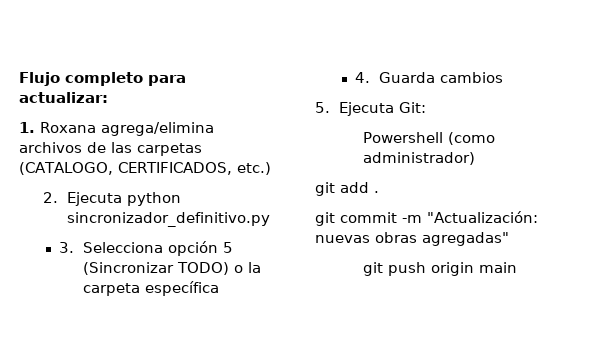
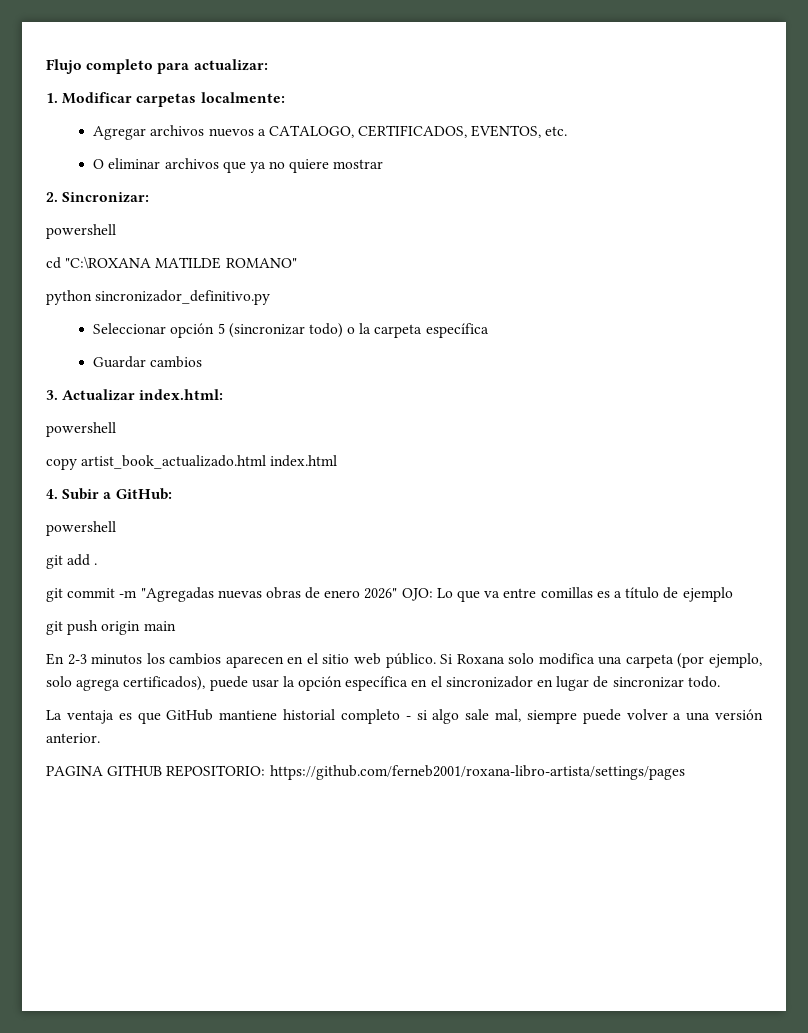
- 1. Roxana agrega/elimina archivos de las carpetas (CATALOGO, CERTIFICADOS, etc.)
- 2. Ejecuta python sincronizador_definitivo.py
- 3. Selecciona opción 5 (Sincronizar TODO) o la carpeta específica
+ 1. Modificar carpetas localmente:
+ Agregar archivos nuevos a CATALOGO, CERTIFICADOS, EVENTOS, etc.
+ O eliminar archivos que ya no quiere mostrar
+ 2. Sincronizar:
+ powershell
+ cd "C:\ROXANA MATILDE ROMANO"
+ python sincronizador_definitivo.py
+ Seleccionar opción 5 (sincronizar todo) o la carpeta específica
- 4. Guarda cambios
+ Guardar cambios
- 5. Ejecuta Git:
- Powershell (como administrador)
+ 3. Actualizar index.html:
+ powershell
+ copy artist_book_actualizado.html index.html
+ 4. Subir a GitHub:
+ powershell
- git commit -m "Actualización: nuevas obras agregadas"
+ git commit -m "Agregadas nuevas obras de enero 2026" OJO: Lo que va entre comillas es a título de ejemplo
  git push origin main
+ En 2-3 minutos los cambios aparecen en el sitio web público. Si Roxana solo modifica una carpeta (por ejemplo, solo agrega certificados), puede usar la opción específica en el sincronizador en lugar de sincronizar todo.
+ La ventaja es que GitHub mantiene historial completo - si algo sale mal, siempre puede volver a una versión anterior.
+ PAGINA GITHUB REPOSITORIO: https://github.com/ferneb2001/roxana-libro-artista/settings/pages

